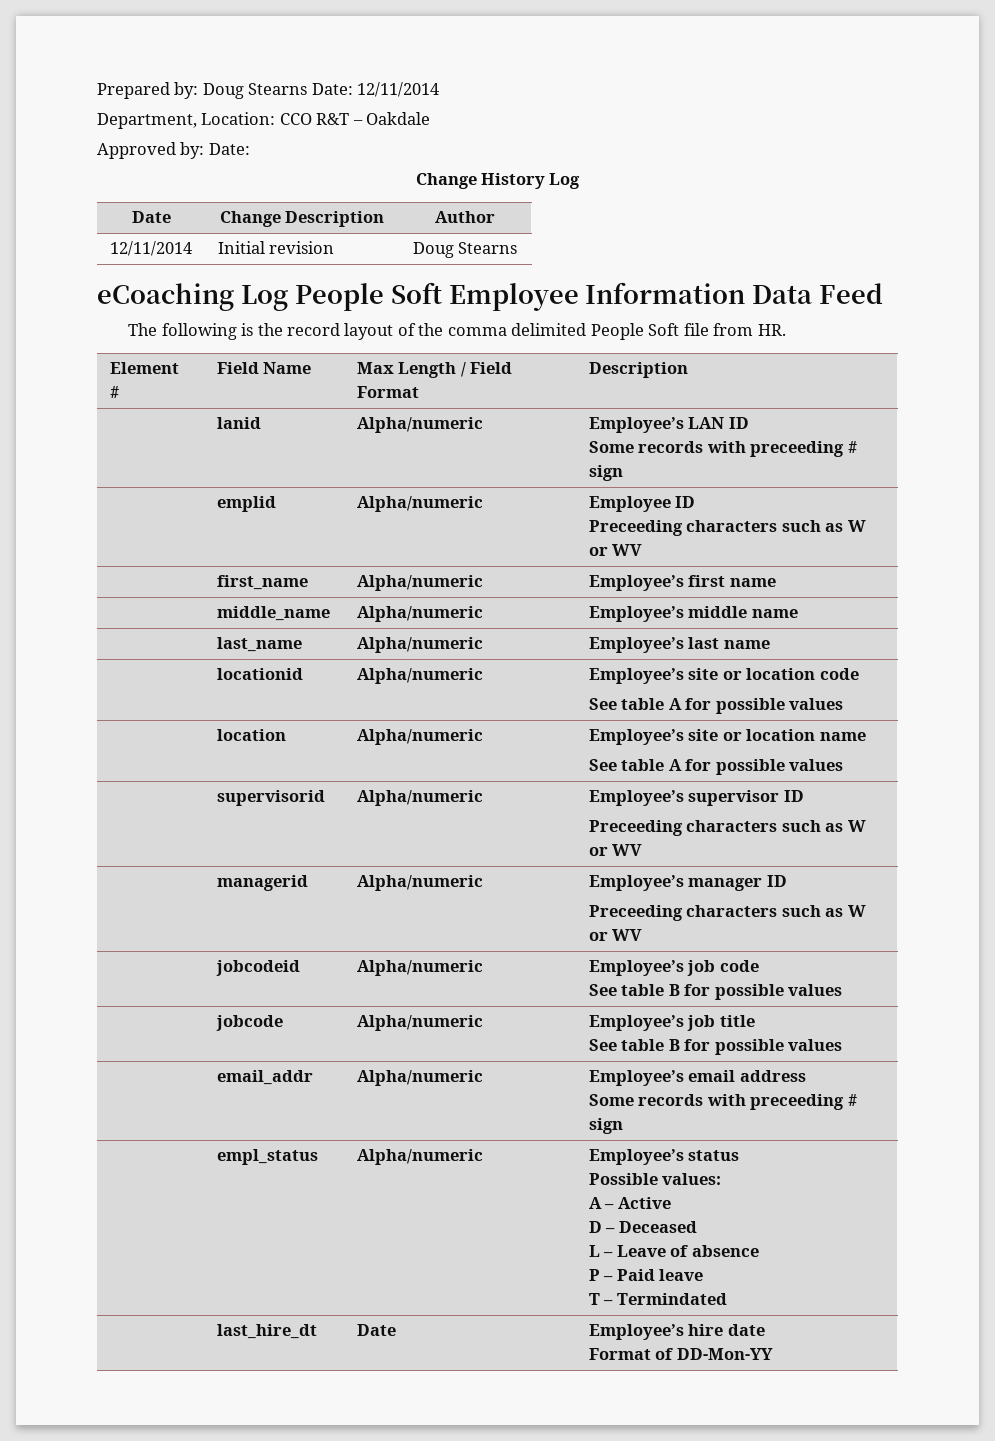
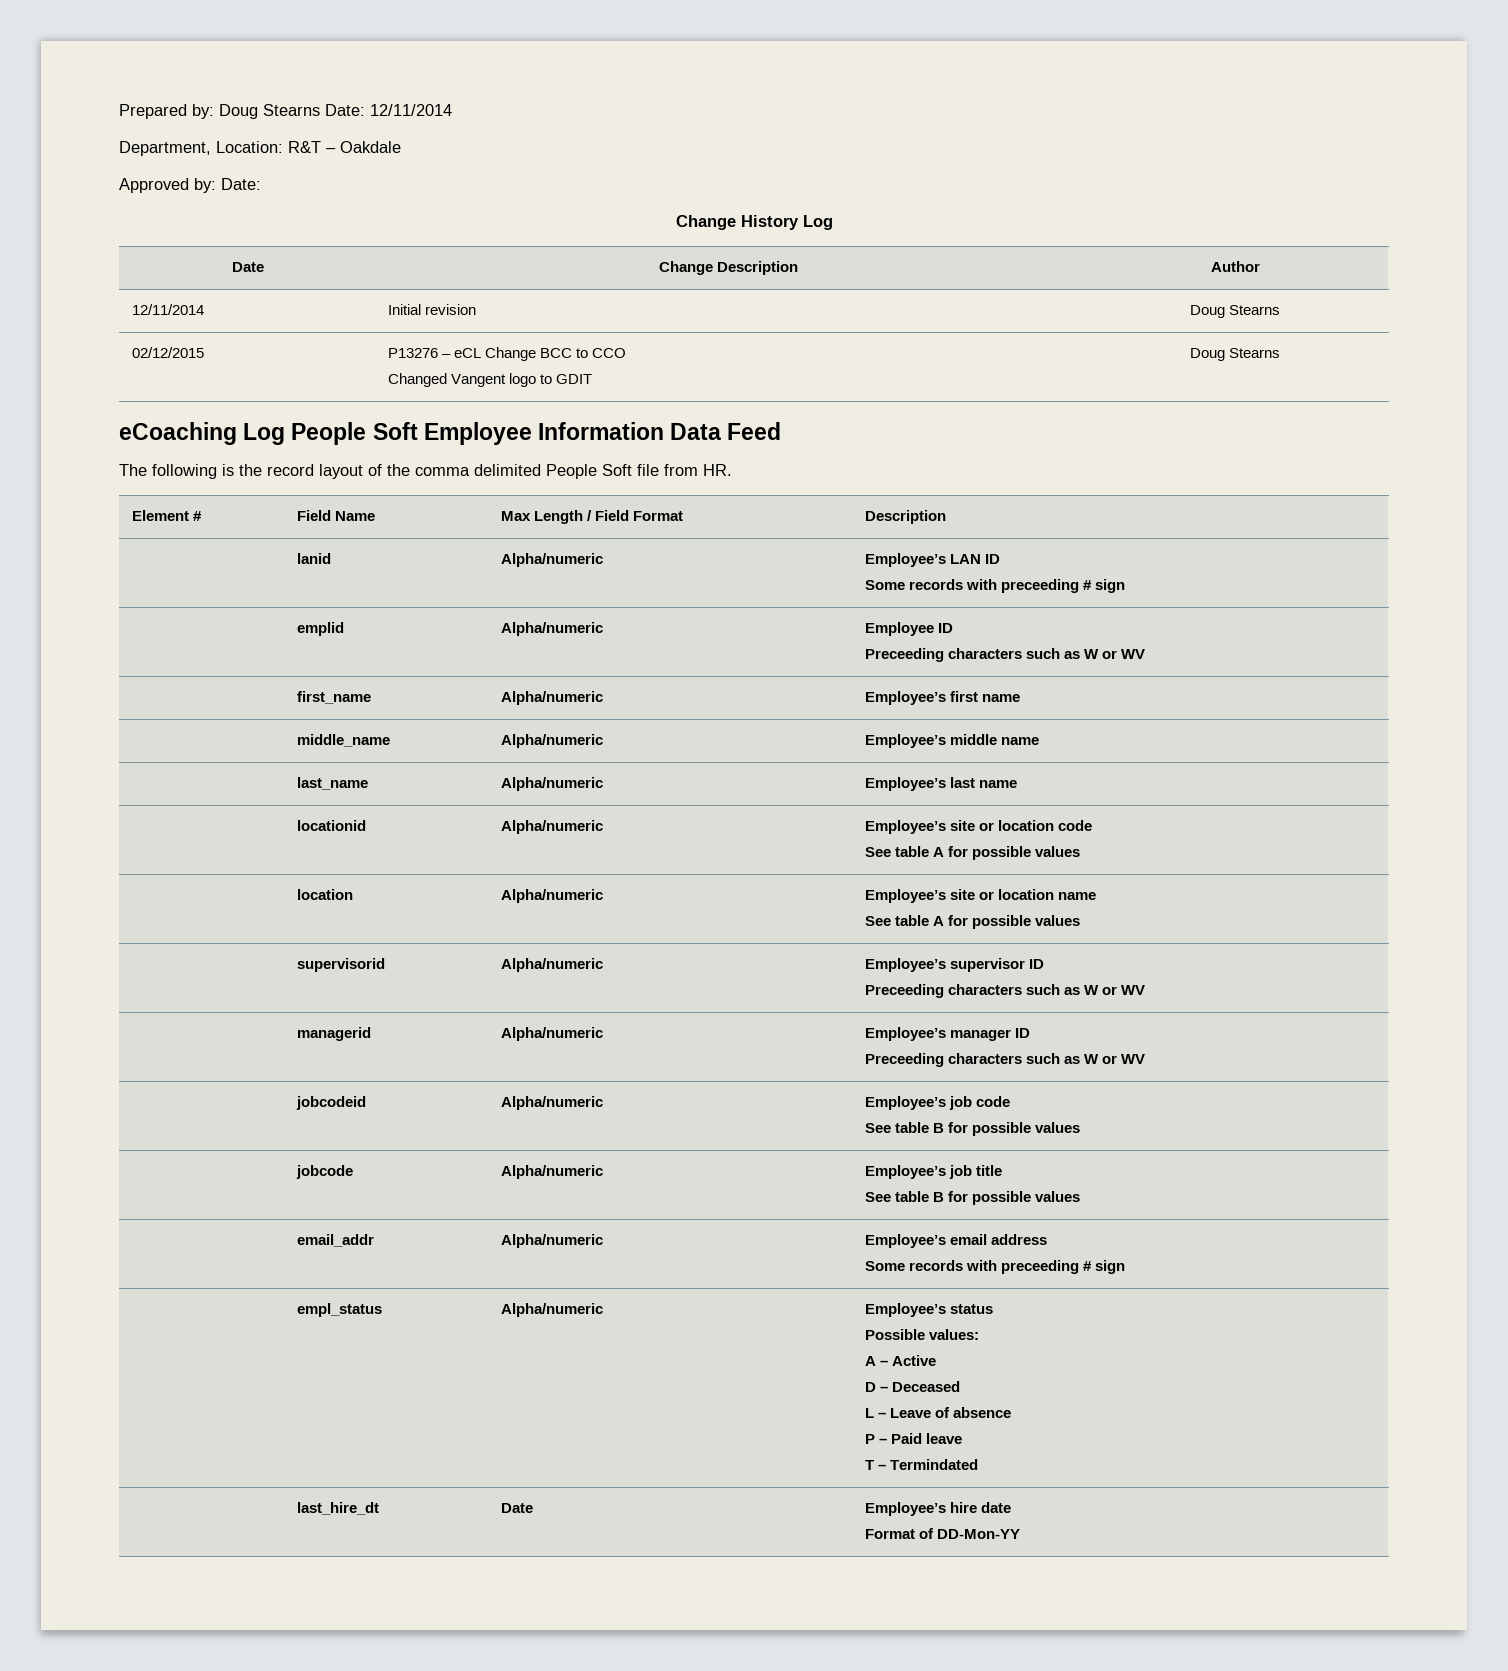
- Department, Location: CCO R&T – Oakdale
+ Department, Location: R&T – Oakdale
+ 02/12/2015 | P13276 – eCL Change BCC to CCO
+ Changed Vangent logo to GDIT | Doug Stearns

